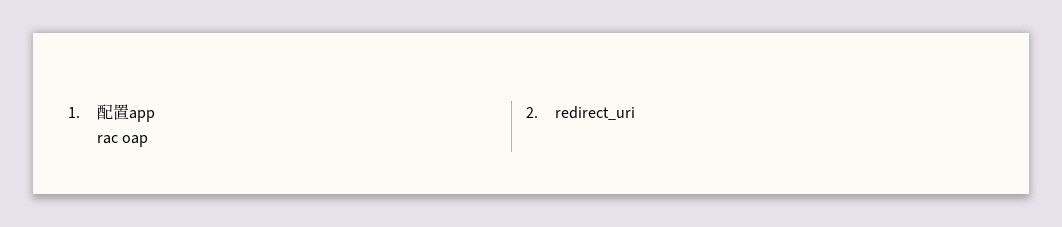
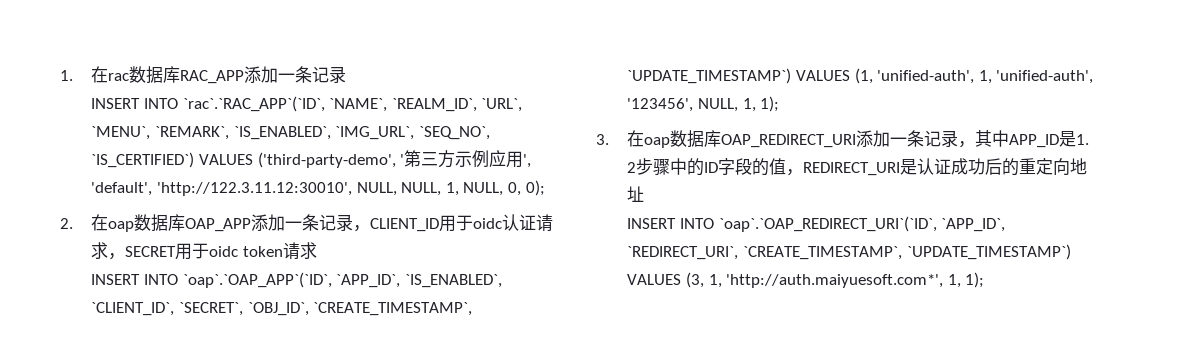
- 1.配置app
- rac oap
- 2. redirect_uri
+ 1.在rac数据库RAC_APP添加一条记录
+ INSERT INTO `rac`.`RAC_APP`(`ID`, `NAME`, `REALM_ID`, `URL`, `MENU`, `REMARK`, `IS_ENABLED`, `IMG_URL`, `SEQ_NO`, `IS_CERTIFIED`) VALUES ('third-party-demo', '第三方示例应用', 'default', 'http://122.3.11.12:30010', NULL, NULL, 1, NULL, 0, 0);
+ 2.在oap数据库OAP_APP添加一条记录，CLIENT_ID用于oidc认证请求，SECRET用于oidc token请求
+ INSERT INTO `oap`.`OAP_APP`(`ID`, `APP_ID`, `IS_ENABLED`, `CLIENT_ID`, `SECRET`, `OBJ_ID`, `CREATE_TIMESTAMP`, `UPDATE_TIMESTAMP`) VALUES (1, 'unified-auth', 1, 'unified-auth', '123456', NULL, 1, 1);
+ 3.在oap数据库OAP_REDIRECT_URI添加一条记录，其中APP_ID是1. 2步骤中的ID字段的值，REDIRECT_URI是认证成功后的重定向地址
+ INSERT INTO `oap`.`OAP_REDIRECT_URI`(`ID`, `APP_ID`, `REDIRECT_URI`, `CREATE_TIMESTAMP`, `UPDATE_TIMESTAMP`) VALUES (3, 1, 'http://auth.maiyuesoft.com*', 1, 1);

